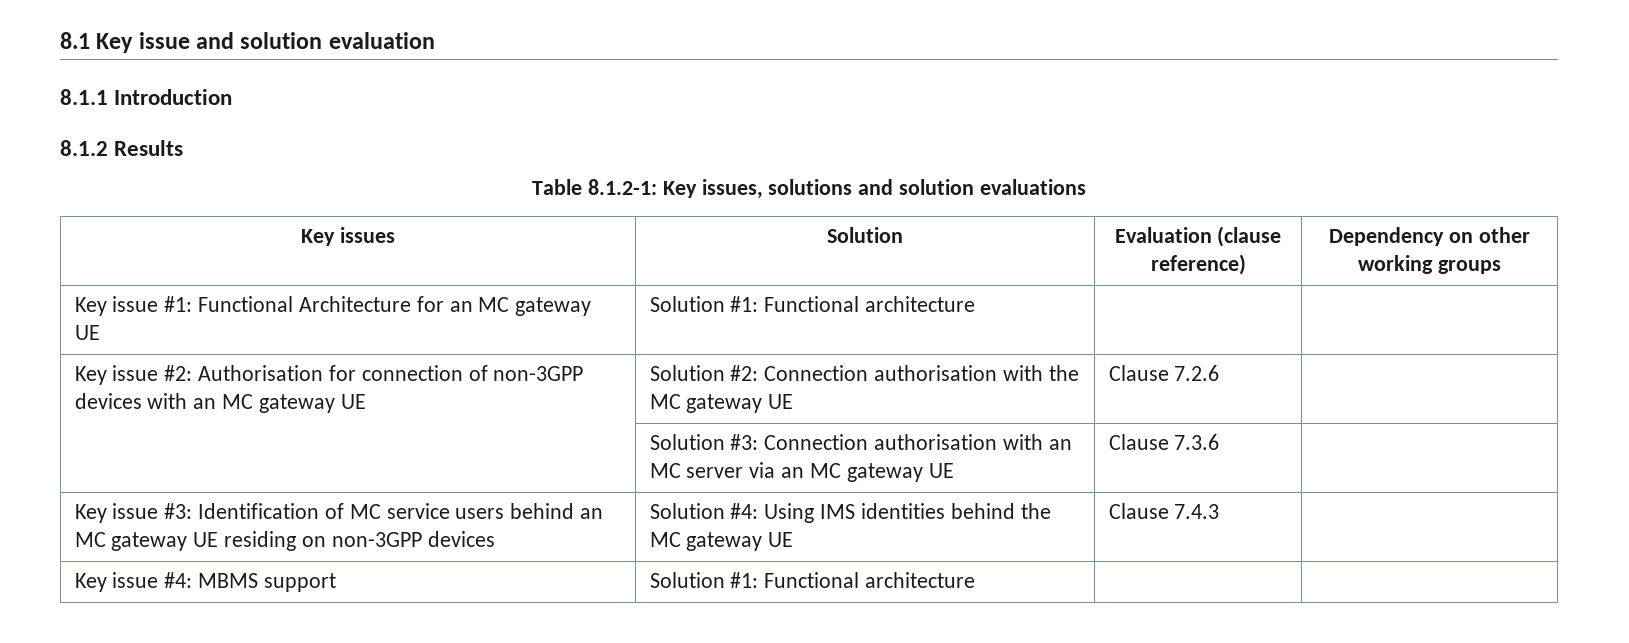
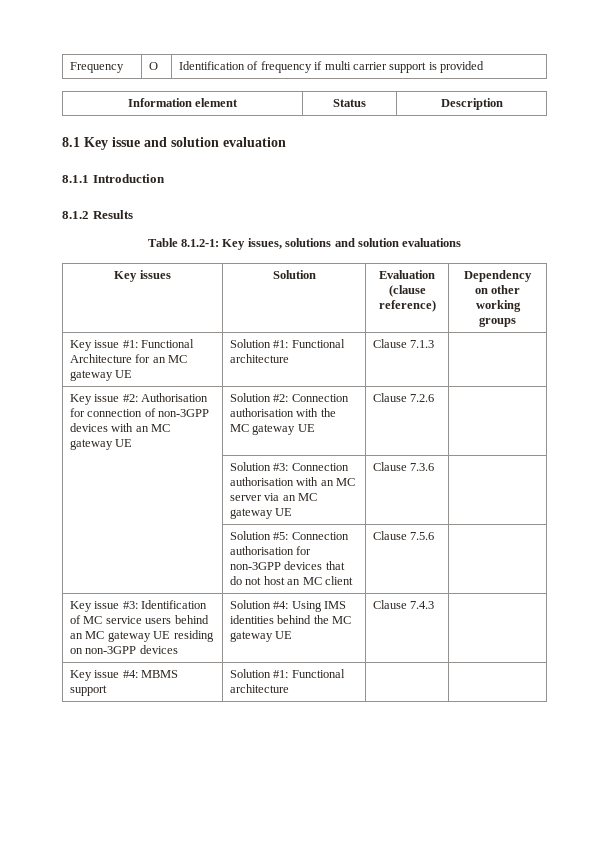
+ Frequency | O | Identification of frequency if multi carrier support is provided
+ Information element | Status | Description
- Key issue #1: Functional Architecture for an MC gateway UE | Solution #1: Functional architecture | |
+ Key issue #1: Functional Architecture for an MC gateway UE | Solution #1: Functional architecture | Clause 7.1.3 |
+ | Solution #5: Connection authorisation for non-3GPP devices that do not host an MC client | Clause 7.5.6 |

